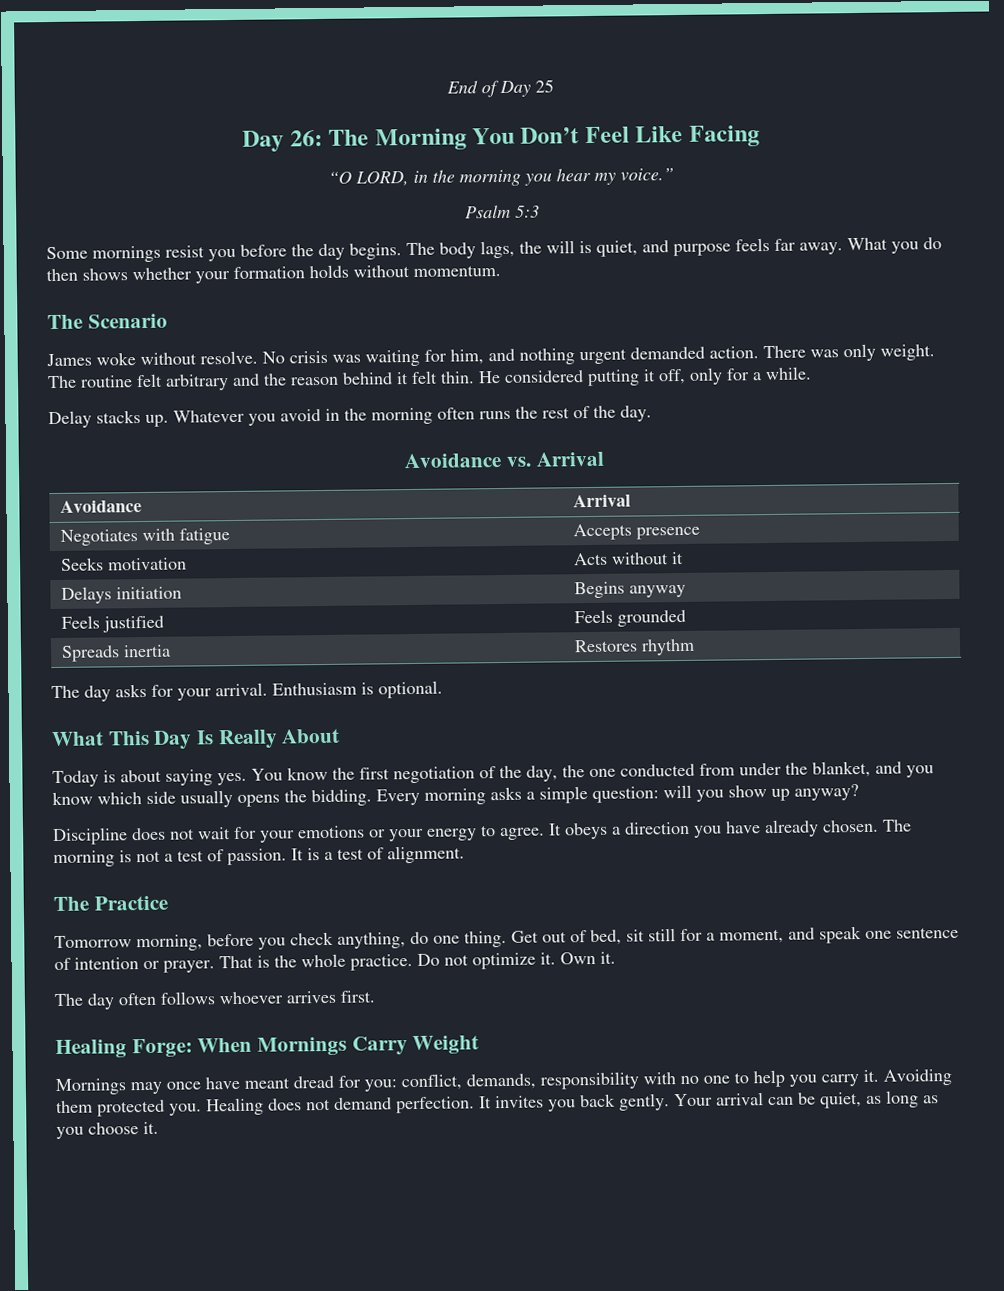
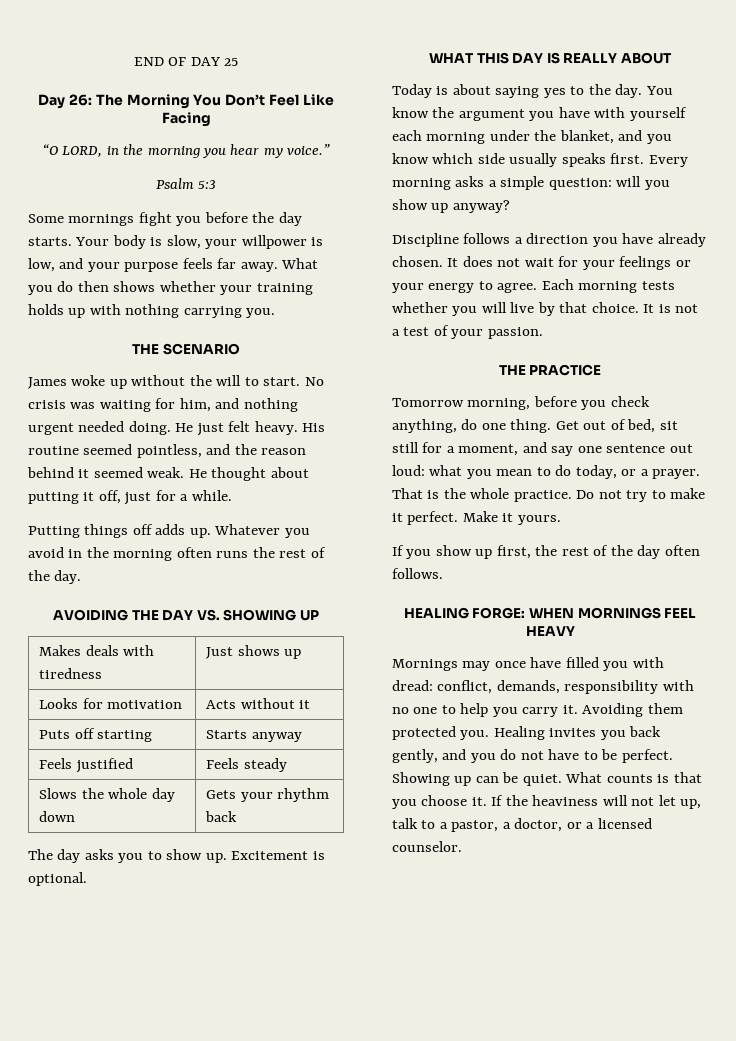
- End of Day 25
+ END OF DAY 25
- Some mornings resist you before the day begins. The body lags, the will is quiet, and purpose feels far away.
+ Some mornings fight you before the day starts. Your body is slow, your willpower is low, and your purpose feels far away.
- What you do then shows whether your formation holds without momentum.
- The Scenario
- James woke without resolve.
+ What you do then shows whether your training holds up with nothing carrying you.
+ THE SCENARIO
+ James woke up without the will to start.
- No crisis was waiting for him, and nothing urgent demanded action. There was only weight. The routine felt arbitrary and the reason behind it felt thin. He considered putting it off, only for a while.
+ No crisis was waiting for him, and nothing urgent needed doing. He just felt heavy. His routine seemed pointless, and the reason behind it seemed weak. He thought about putting it off, just for a while.
- Delay stacks up.
+ Putting things off adds up.
- Avoidance vs. Arrival
- Avoidance | Arrival
- Negotiates with fatigue | Accepts presence
- Seeks motivation | Acts without it
+ AVOIDING THE DAY VS. SHOWING UP
+ Makes deals with tiredness | Just shows up
+ Looks for motivation | Acts without it
- Delays initiation | Begins anyway
+ Puts off starting | Starts anyway
- Feels justified | Feels grounded
- Spreads inertia | Restores rhythm
+ Feels justified | Feels steady
+ Slows the whole day down | Gets your rhythm back
- The day asks for your arrival. Enthusiasm is optional.
- What This Day Is Really About
- Today is about saying yes. You know the first negotiation of the day, the one conducted from under the blanket, and you know which side usually opens the bidding.
+ The day asks you to show up. Excitement is optional.
+ WHAT THIS DAY IS REALLY ABOUT
+ Today is about saying yes to the day. You know the argument you have with yourself each morning under the blanket, and you know which side usually speaks first.
- Discipline does not wait for your emotions or your energy to agree. It obeys a direction you have already chosen.
+ Discipline follows a direction you have already chosen.
- The morning is not a test of passion. It is a test of alignment.
- The Practice
+ It does not wait for your feelings or your energy to agree. Each morning tests whether you will live by that choice. It is not a test of your passion.
+ THE PRACTICE
- Get out of bed, sit still for a moment, and speak one sentence of intention or prayer.
+ Get out of bed, sit still for a moment, and say one sentence out loud: what you mean to do today, or a prayer.
- Do not optimize it. Own it.
- The day often follows whoever arrives first.
- Healing Forge: When Mornings Carry Weight
+ Do not try to make it perfect. Make it yours.
+ If you show up first, the rest of the day often follows.
+ HEALING FORGE: WHEN MORNINGS FEEL HEAVY
- Mornings may once have meant dread for you: conflict, demands, responsibility with no one to help you carry it.
+ Mornings may once have filled you with dread: conflict, demands, responsibility with no one to help you carry it.
- Healing does not demand perfection. It invites you back gently. Your arrival can be quiet, as long as you choose it.
+ Healing invites you back gently, and you do not have to be perfect. Showing up can be quiet. What counts is that you choose it. If the heaviness will not let up, talk to a pastor, a doctor, or a licensed counselor.

